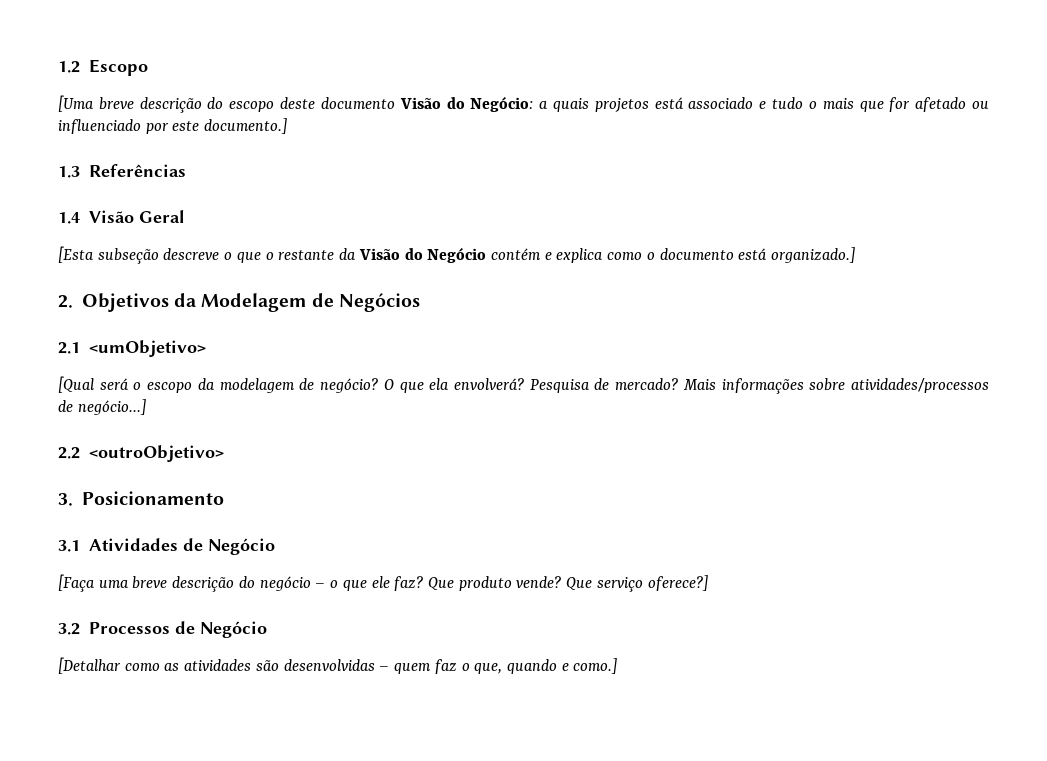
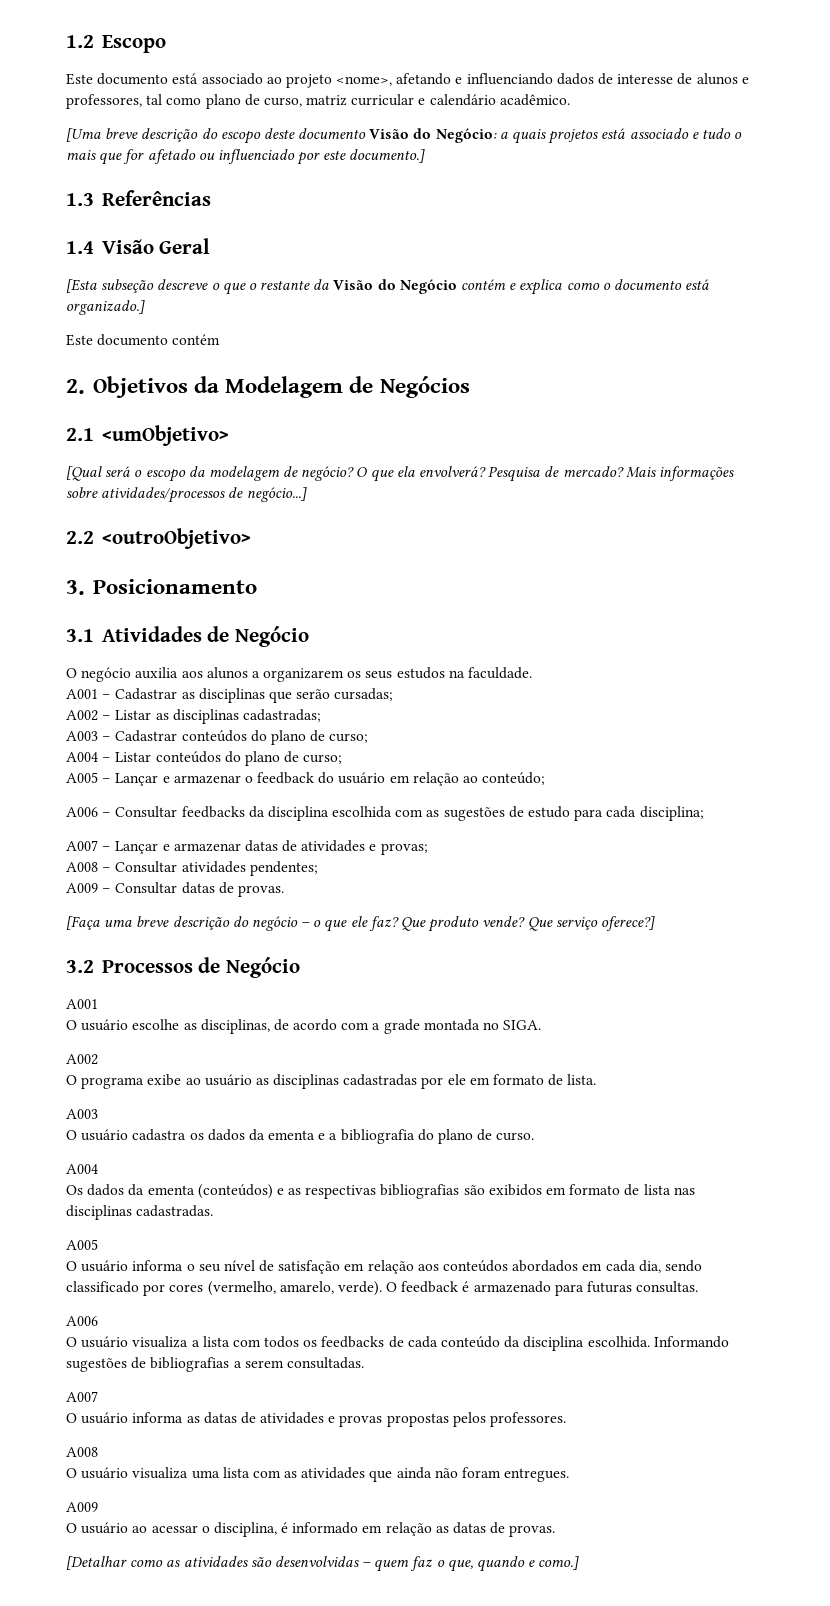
+ Este documento está associado ao projeto <nome>, afetando e influenciando dados de interesse de alunos e professores, tal como plano de curso, matriz curricular e calendário acadêmico.
+ Este documento contém
+ O negócio auxilia aos alunos a organizarem os seus estudos na faculdade.
+ A001 – Cadastrar as disciplinas que serão cursadas;
+ A002 – Listar as disciplinas cadastradas;
+ A003 – Cadastrar conteúdos do plano de curso;
+ A004 – Listar conteúdos do plano de curso;
+ A005 – Lançar e armazenar o feedback do usuário em relação ao conteúdo;
+ A006 – Consultar feedbacks da disciplina escolhida com as sugestões de estudo para cada disciplina;
+ A007 – Lançar e armazenar datas de atividades e provas;
+ A008 – Consultar atividades pendentes;
+ A009 – Consultar datas de provas.
  3.2 Processos de Negócio
+ A001
+ O usuário escolhe as disciplinas, de acordo com a grade montada no SIGA.
+ A002
+ O programa exibe ao usuário as disciplinas cadastradas por ele em formato de lista.
+ A003
+ O usuário cadastra os dados da ementa e a bibliografia do plano de curso.
+ A004
+ Os dados da ementa (conteúdos) e as respectivas bibliografias são exibidos em formato de lista nas disciplinas cadastradas.
+ A005
+ O usuário informa o seu nível de satisfação em relação aos conteúdos abordados em cada dia, sendo classificado por cores (vermelho, amarelo, verde). O feedback é armazenado para futuras consultas.
+ A006
+ O usuário visualiza a lista com todos os feedbacks de cada conteúdo da disciplina escolhida. Informando sugestões de bibliografias a serem consultadas.
+ A007
+ O usuário informa as datas de atividades e provas propostas pelos professores.
+ A008
+ O usuário visualiza uma lista com as atividades que ainda não foram entregues.
+ A009
+ O usuário ao acessar o disciplina, é informado em relação as datas de provas.

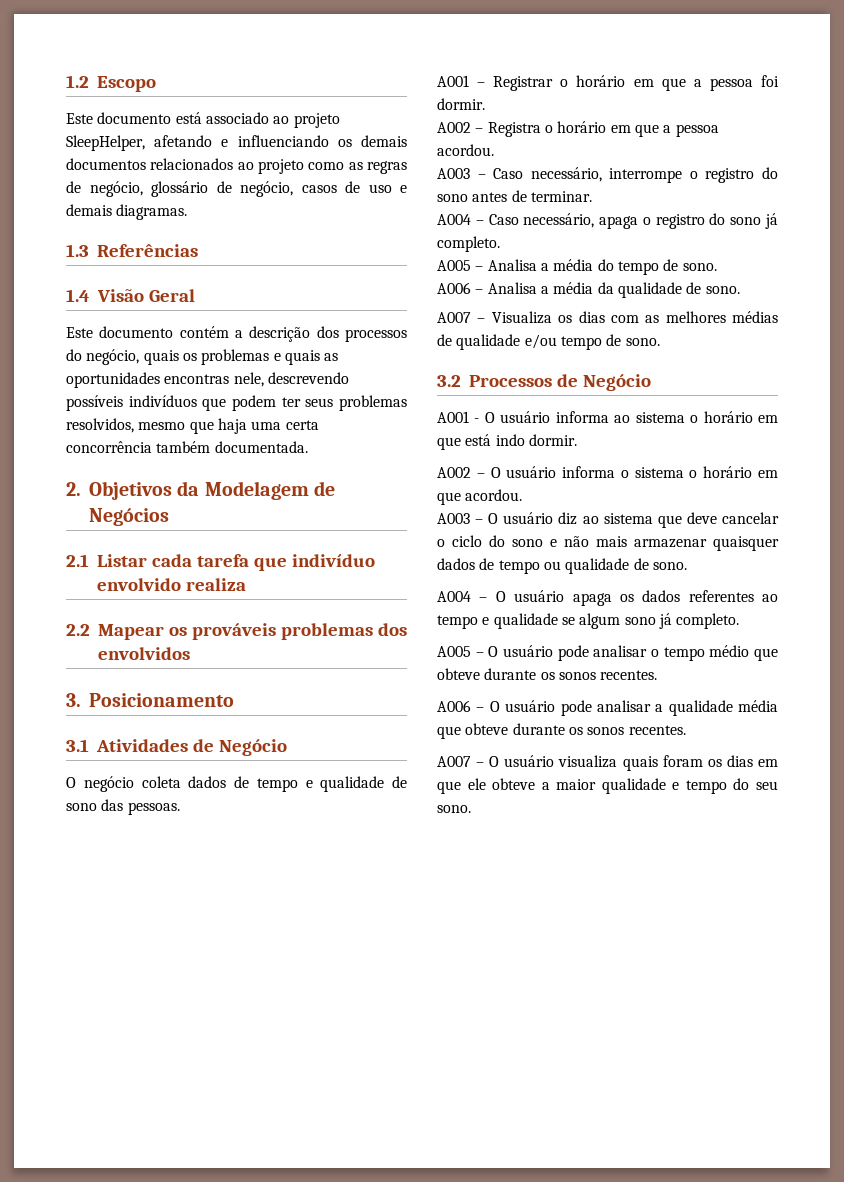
- Este documento está associado ao projeto <nome>, afetando e influenciando dados de interesse de alunos e professores, tal como plano de curso, matriz curricular e calendário acadêmico.
- [Uma breve descrição do escopo deste documento Visão do Negócio: a quais projetos está associado e tudo o mais que for afetado ou influenciado por este documento.]
+ Este documento está associado ao projeto SleepHelper, afetando e influenciando os demais documentos relacionados ao projeto como as regras de negócio, glossário de negócio, casos de uso e demais diagramas.
- [Esta subseção descreve o que o restante da Visão do Negócio contém e explica como o documento está organizado.]
- Este documento contém
+ Este documento contém a descrição dos processos do negócio, quais os problemas e quais as oportunidades encontras nele, descrevendo possíveis indivíduos que podem ter seus problemas resolvidos, mesmo que haja uma certa concorrência também documentada.
- 2.1 <umObjetivo>
- [Qual será o escopo da modelagem de negócio? O que ela envolverá? Pesquisa de mercado? Mais informações sobre atividades/processos de negócio...]
- 2.2 <outroObjetivo>
+ 2.1 Listar cada tarefa que indivíduo envolvido realiza
+ 2.2 Mapear os prováveis problemas dos envolvidos
- O negócio auxilia aos alunos a organizarem os seus estudos na faculdade.
- A001 – Cadastrar as disciplinas que serão cursadas;
- A002 – Listar as disciplinas cadastradas;
- A003 – Cadastrar conteúdos do plano de curso;
- A004 – Listar conteúdos do plano de curso;
- A005 – Lançar e armazenar o feedback do usuário em relação ao conteúdo;
- A006 – Consultar feedbacks da disciplina escolhida com as sugestões de estudo para cada disciplina;
- A007 – Lançar e armazenar datas de atividades e provas;
- A008 – Consultar atividades pendentes;
- A009 – Consultar datas de provas.
- [Faça uma breve descrição do negócio – o que ele faz? Que produto vende? Que serviço oferece?]
+ O negócio coleta dados de tempo e qualidade de sono das pessoas.
+ A001 – Registrar o horário em que a pessoa foi dormir.
+ A002 – Registra o horário em que a pessoa acordou.
+ A003 – Caso necessário, interrompe o registro do sono antes de terminar.
+ A004 – Caso necessário, apaga o registro do sono já completo.
+ A005 – Analisa a média do tempo de sono.
+ A006 – Analisa a média da qualidade de sono.
+ A007 – Visualiza os dias com as melhores médias de qualidade e/ou tempo de sono.
  3.2 Processos de Negócio
- A001
- O usuário escolhe as disciplinas, de acordo com a grade montada no SIGA.
- A002
- O programa exibe ao usuário as disciplinas cadastradas por ele em formato de lista.
- A003
- O usuário cadastra os dados da ementa e a bibliografia do plano de curso.
- A004
- Os dados da ementa (conteúdos) e as respectivas bibliografias são exibidos em formato de lista nas disciplinas cadastradas.
- A005
- O usuário informa o seu nível de satisfação em relação aos conteúdos abordados em cada dia, sendo classificado por cores (vermelho, amarelo, verde). O feedback é armazenado para futuras consultas.
- A006
- O usuário visualiza a lista com todos os feedbacks de cada conteúdo da disciplina escolhida. Informando sugestões de bibliografias a serem consultadas.
- A007
- O usuário informa as datas de atividades e provas propostas pelos professores.
- A008
- O usuário visualiza uma lista com as atividades que ainda não foram entregues.
- A009
- O usuário ao acessar o disciplina, é informado em relação as datas de provas.
- [Detalhar como as atividades são desenvolvidas – quem faz o que, quando e como.]
+ A001 - O usuário informa ao sistema o horário em que está indo dormir.
+ A002 – O usuário informa o sistema o horário em que acordou.
+ A003 – O usuário diz ao sistema que deve cancelar o ciclo do sono e não mais armazenar quaisquer dados de tempo ou qualidade de sono.
+ A004 – O usuário apaga os dados referentes ao tempo e qualidade se algum sono já completo.
+ A005 – O usuário pode analisar o tempo médio que obteve durante os sonos recentes.
+ A006 – O usuário pode analisar a qualidade média que obteve durante os sonos recentes.
+ A007 – O usuário visualiza quais foram os dias em que ele obteve a maior qualidade e tempo do seu sono.

